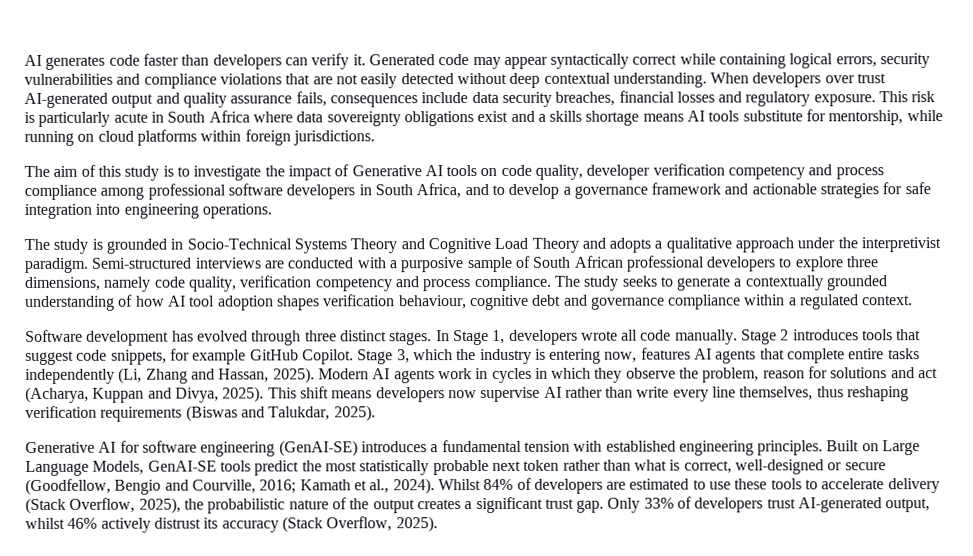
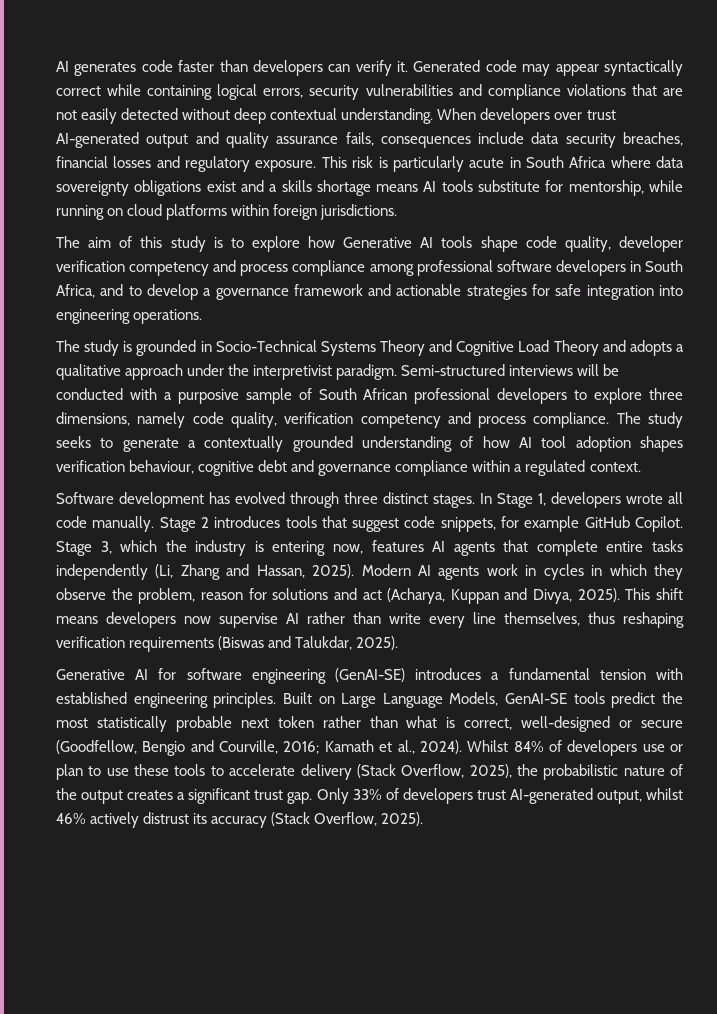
- The aim of this study is to investigate the impact of Generative AI tools on code quality, developer verification competency and process compliance among professional software developers in South Africa, and to develop a governance framework and actionable strategies for safe integration into engineering operations.
+ The aim of this study is to explore how Generative AI tools shape code quality, developer verification competency and process compliance among professional software developers in South Africa, and to develop a governance framework and actionable strategies for safe integration into engineering operations.
- Semi-structured interviews are conducted with a purposive sample of South African professional developers to explore three dimensions, namely code quality, verification competency and process compliance.
+ Semi-structured interviews will be conducted with a purposive sample of South African professional developers to explore three dimensions, namely code quality, verification competency and process compliance.
- Whilst 84% of developers are estimated to use these tools to accelerate delivery (Stack Overflow, 2025), the probabilistic nature of the output creates a significant trust gap.
+ Whilst 84% of developers use or plan to use these tools to accelerate delivery (Stack Overflow, 2025), the probabilistic nature of the output creates a significant trust gap.

